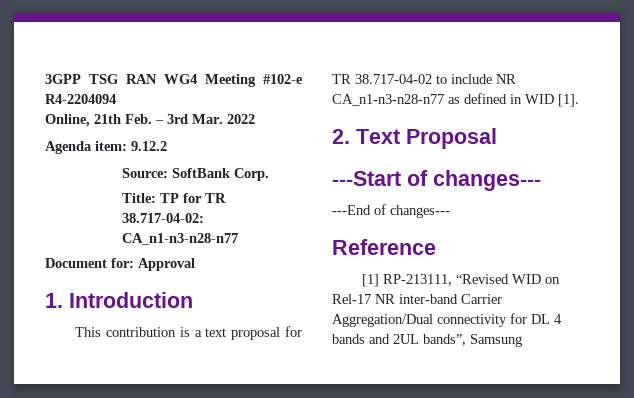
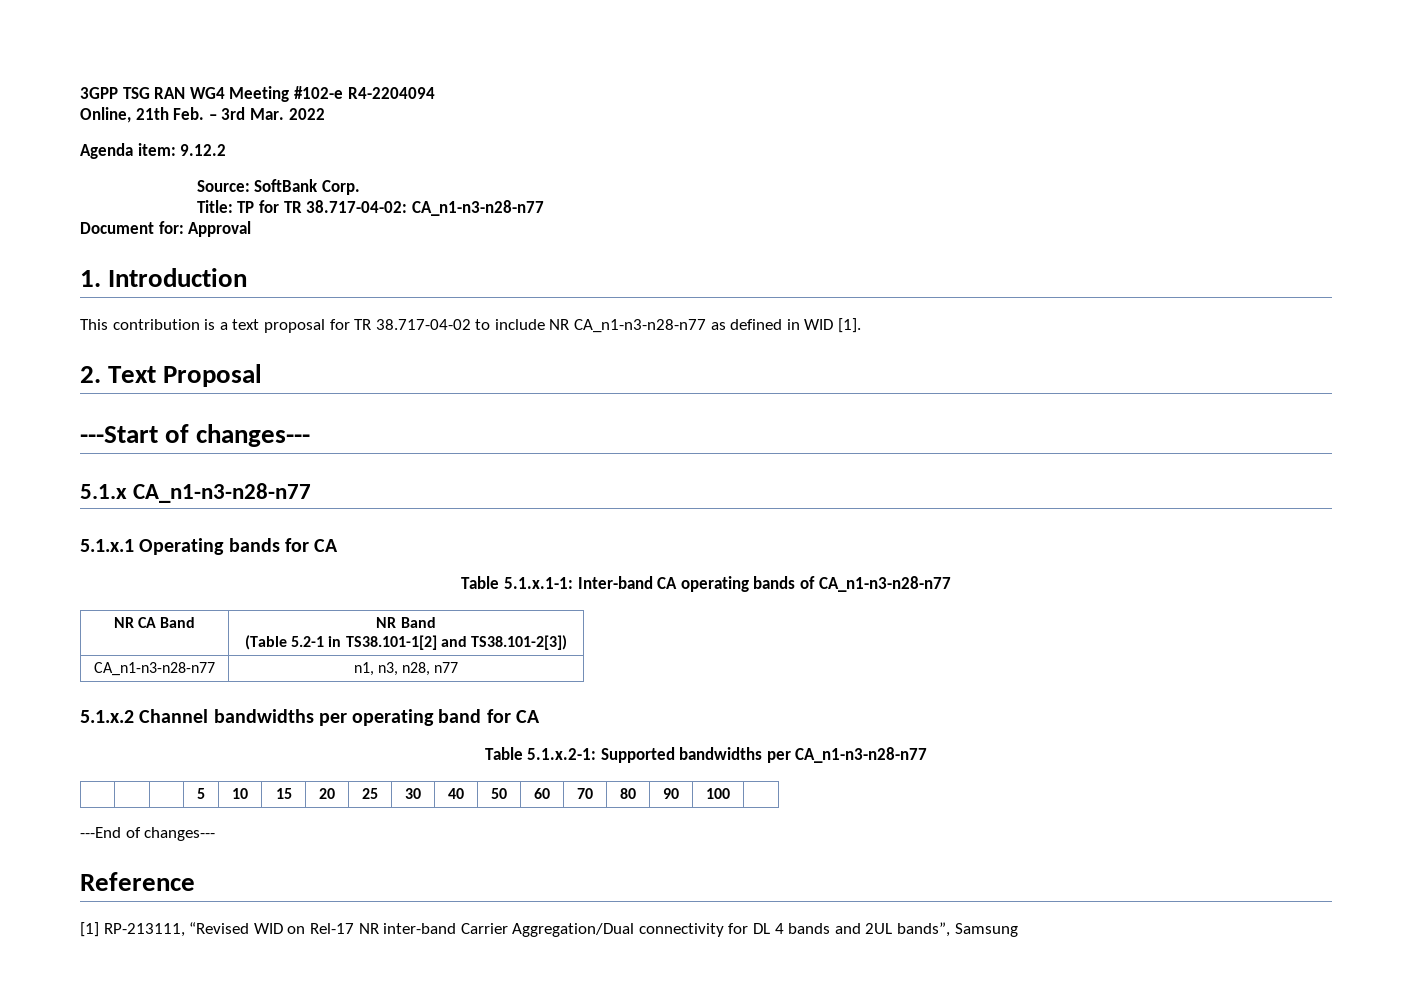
+ 5.1.x CA_n1-n3-n28-n77
+ 5.1.x.1 Operating bands for CA
+ Table 5.1.x.1-1: Inter-band CA operating bands of CA_n1-n3-n28-n77
+ NR CA Band | NR Band
+ (Table 5.2-1 in TS38.101-1[2] and TS38.101-2[3])
+ CA_n1-n3-n28-n77 | n1, n3, n28, n77
+ 5.1.x.2 Channel bandwidths per operating band for CA
+ Table 5.1.x.2-1: Supported bandwidths per CA_n1-n3-n28-n77
+ | | | 5 | 10 | 15 | 20 | 25 | 30 | 40 | 50 | 60 | 70 | 80 | 90 | 100 |

